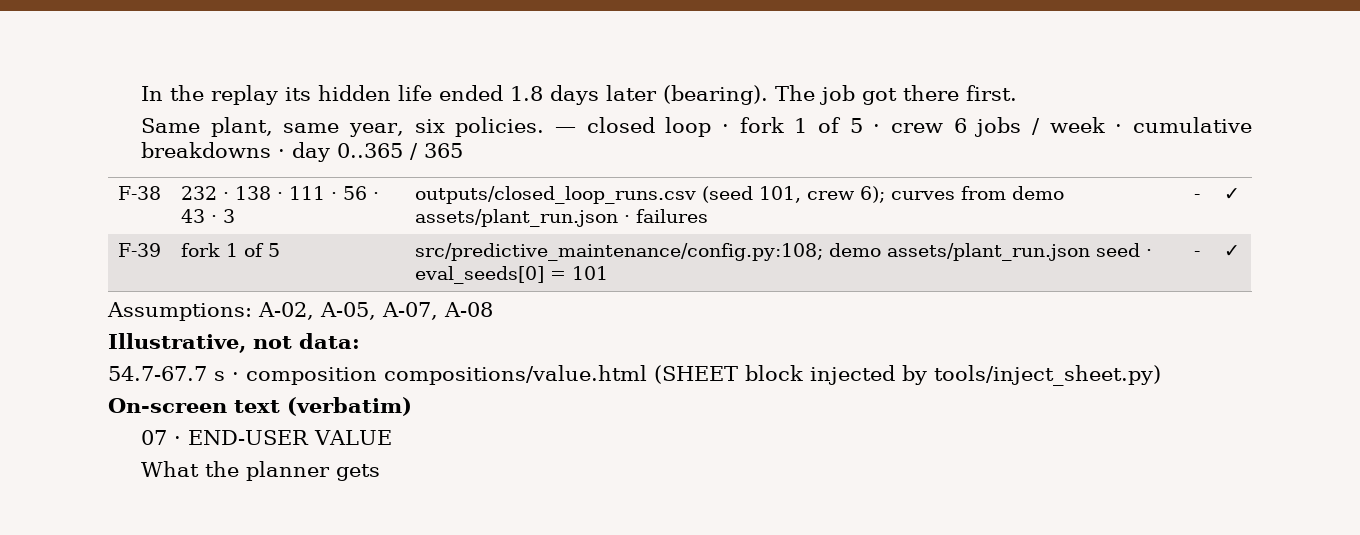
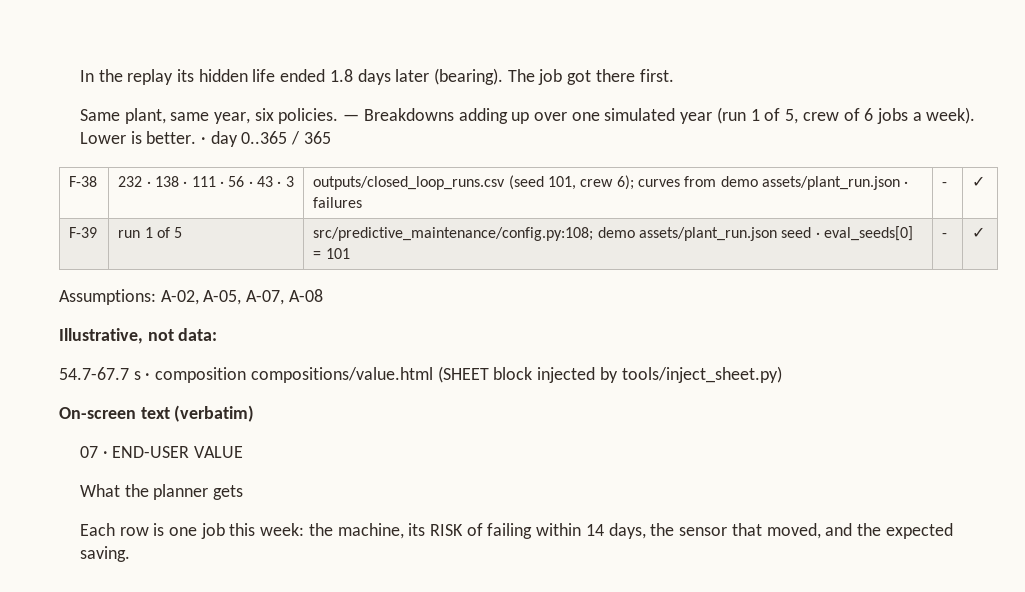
- — closed loop · fork 1 of 5 · crew 6 jobs / week · cumulative breakdowns · day 0..365 / 365
+ — Breakdowns adding up over one simulated year (run 1 of 5, crew of 6 jobs a week). Lower is better. · day 0..365 / 365
- F-39 | fork 1 of 5 | src/predictive_maintenance/config.py:108; demo assets/plant_run.json seed · eval_seeds[0] = 101 | - | ✓
+ F-39 | run 1 of 5 | src/predictive_maintenance/config.py:108; demo assets/plant_run.json seed · eval_seeds[0] = 101 | - | ✓
+ Each row is one job this week: the machine, its RISK of failing within 14 days, the sensor that moved, and the expected saving.

